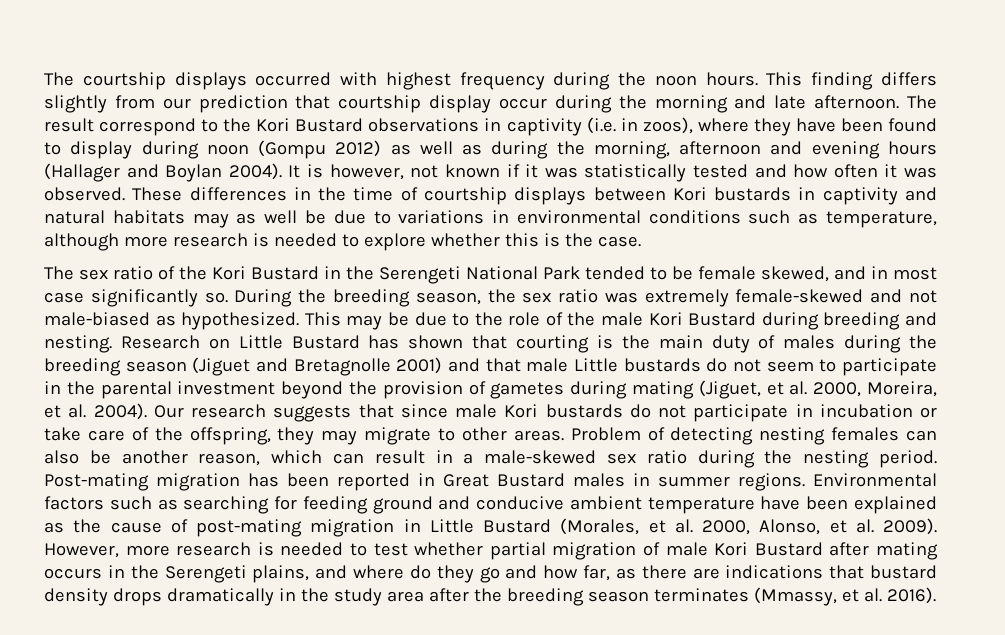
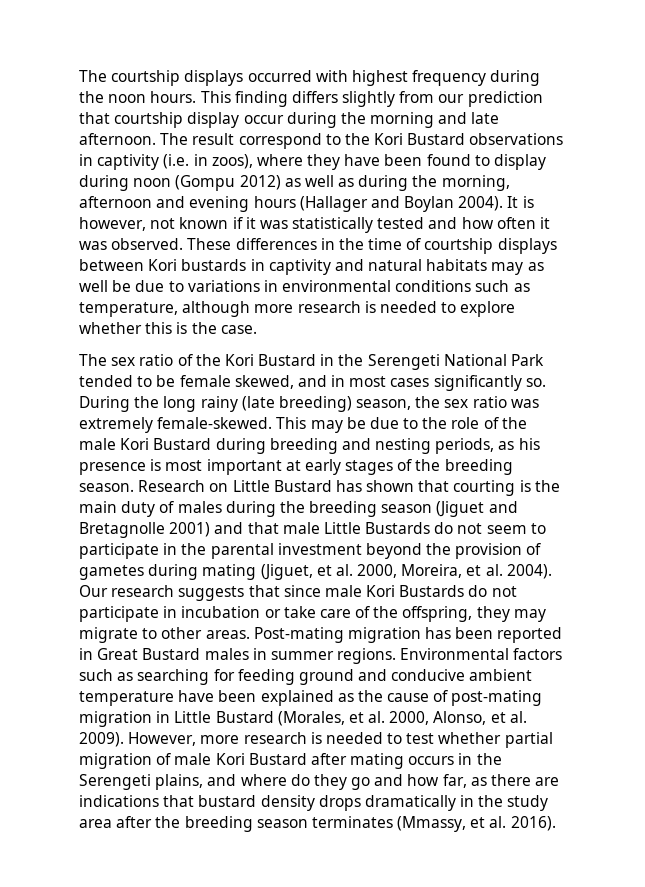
- The sex ratio of the Kori Bustard in the Serengeti National Park tended to be female skewed, and in most case significantly so.
+ The sex ratio of the Kori Bustard in the Serengeti National Park tended to be female skewed, and in most cases significantly so.
- During the breeding season, the sex ratio was extremely female-skewed and not male-biased as hypothesized.
+ During the long rainy (late breeding) season, the sex ratio was extremely female-skewed.
- This may be due to the role of the male Kori Bustard during breeding and nesting.
+ This may be due to the role of the male Kori Bustard during breeding and nesting periods, as his presence is most important at early stages of the breeding season.
- Research on Little Bustard has shown that courting is the main duty of males during the breeding season (Jiguet and Bretagnolle 2001) and that male Little bustards do not seem to participate in the parental investment beyond the provision of gametes during mating (Jiguet, et al. 2000, Moreira, et al. 2004).
+ Research on Little Bustard has shown that courting is the main duty of males during the breeding season (Jiguet and Bretagnolle 2001) and that male Little Bustards do not seem to participate in the parental investment beyond the provision of gametes during mating (Jiguet, et al. 2000, Moreira, et al. 2004).
- Our research suggests that since male Kori bustards do not participate in incubation or take care of the offspring, they may migrate to other areas.
+ Our research suggests that since male Kori Bustards do not participate in incubation or take care of the offspring, they may migrate to other areas.
- Problem of detecting nesting females can also be another reason, which can result in a male-skewed sex ratio during the nesting period.

